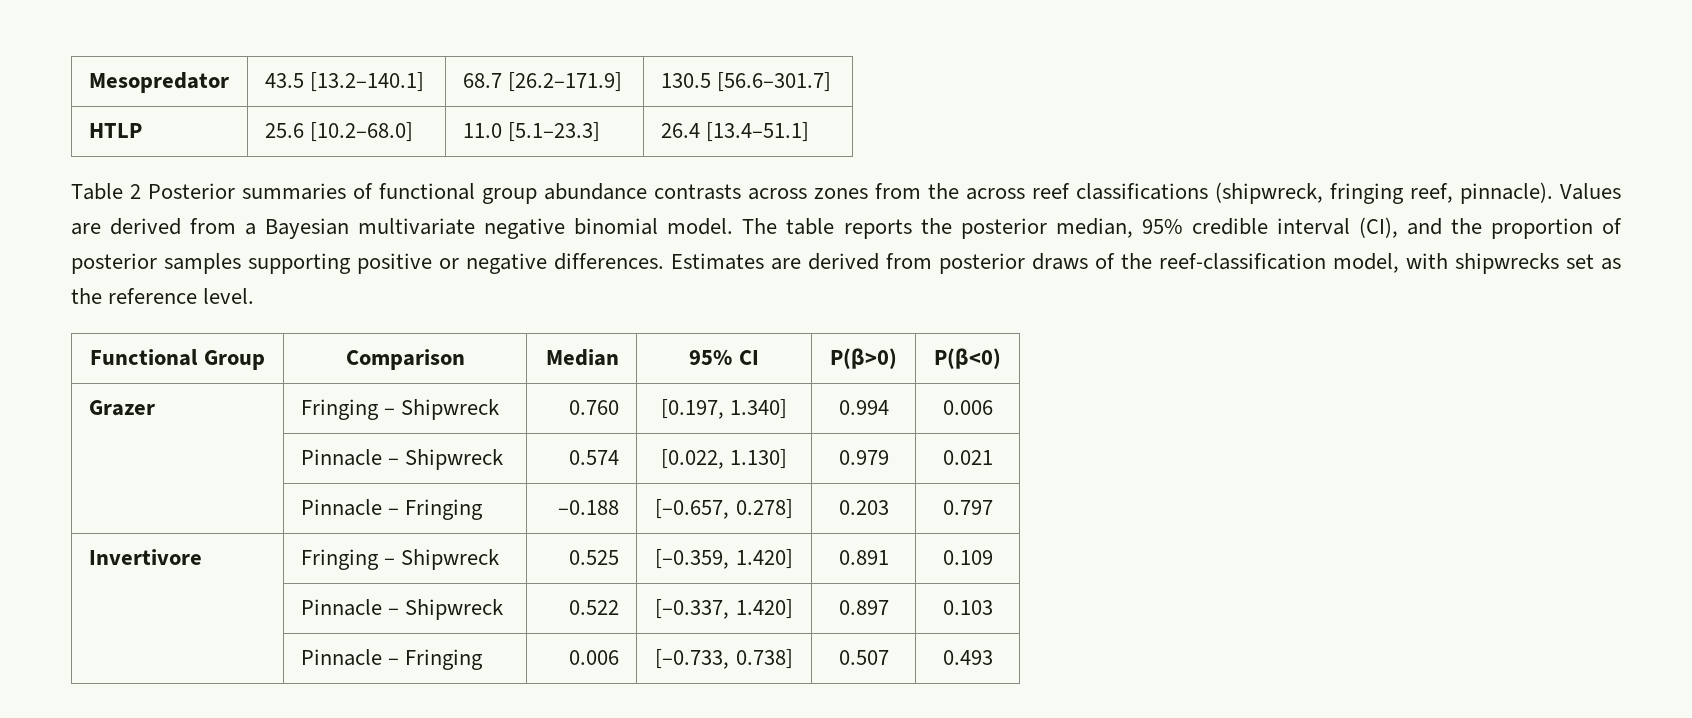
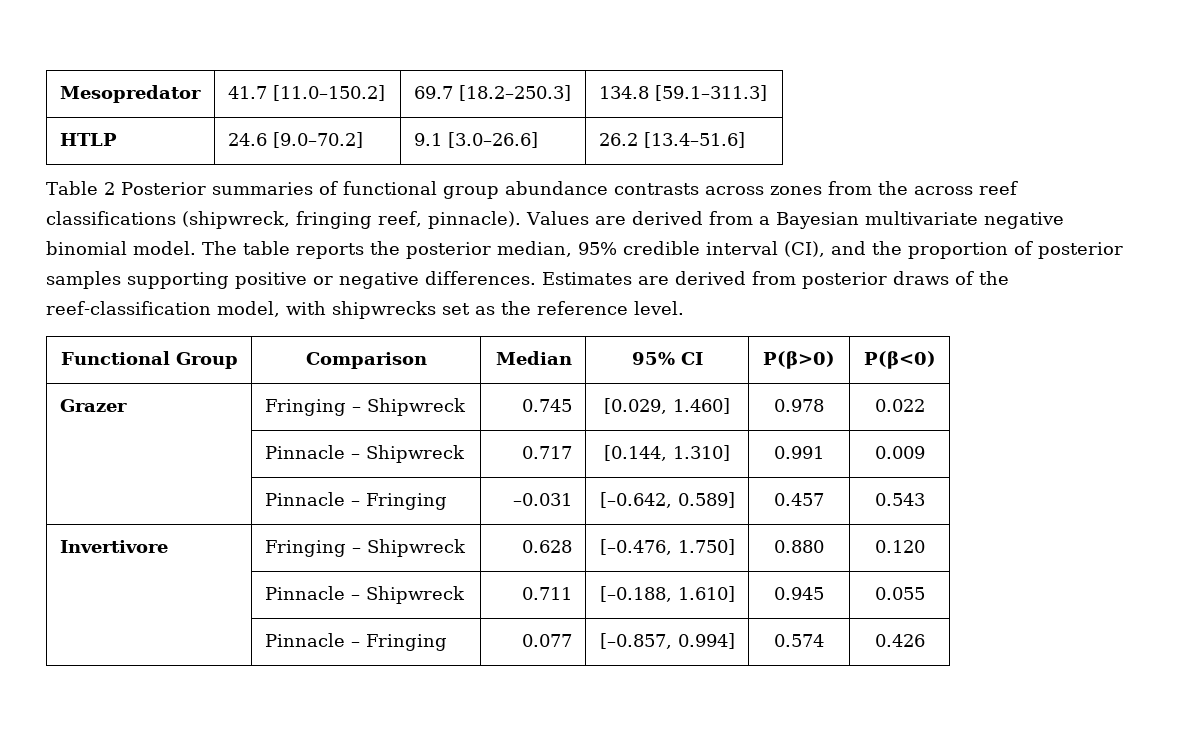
- Mesopredator | 43.5 [13.2–140.1] | 68.7 [26.2–171.9] | 130.5 [56.6–301.7]
- HTLP | 25.6 [10.2–68.0] | 11.0 [5.1–23.3] | 26.4 [13.4–51.1]
+ Mesopredator | 41.7 [11.0–150.2] | 69.7 [18.2–250.3] | 134.8 [59.1–311.3]
+ HTLP | 24.6 [9.0–70.2] | 9.1 [3.0–26.6] | 26.2 [13.4–51.6]
- Grazer | Fringing – Shipwreck | 0.760 | [0.197, 1.340] | 0.994 | 0.006
- | Pinnacle – Shipwreck | 0.574 | [0.022, 1.130] | 0.979 | 0.021
- | Pinnacle – Fringing | –0.188 | [–0.657, 0.278] | 0.203 | 0.797
- Invertivore | Fringing – Shipwreck | 0.525 | [–0.359, 1.420] | 0.891 | 0.109
- | Pinnacle – Shipwreck | 0.522 | [–0.337, 1.420] | 0.897 | 0.103
- | Pinnacle – Fringing | 0.006 | [–0.733, 0.738] | 0.507 | 0.493
+ Grazer | Fringing – Shipwreck | 0.745 | [0.029, 1.460] | 0.978 | 0.022
+ | Pinnacle – Shipwreck | 0.717 | [0.144, 1.310] | 0.991 | 0.009
+ | Pinnacle – Fringing | –0.031 | [–0.642, 0.589] | 0.457 | 0.543
+ Invertivore | Fringing – Shipwreck | 0.628 | [–0.476, 1.750] | 0.880 | 0.120
+ | Pinnacle – Shipwreck | 0.711 | [–0.188, 1.610] | 0.945 | 0.055
+ | Pinnacle – Fringing | 0.077 | [–0.857, 0.994] | 0.574 | 0.426

